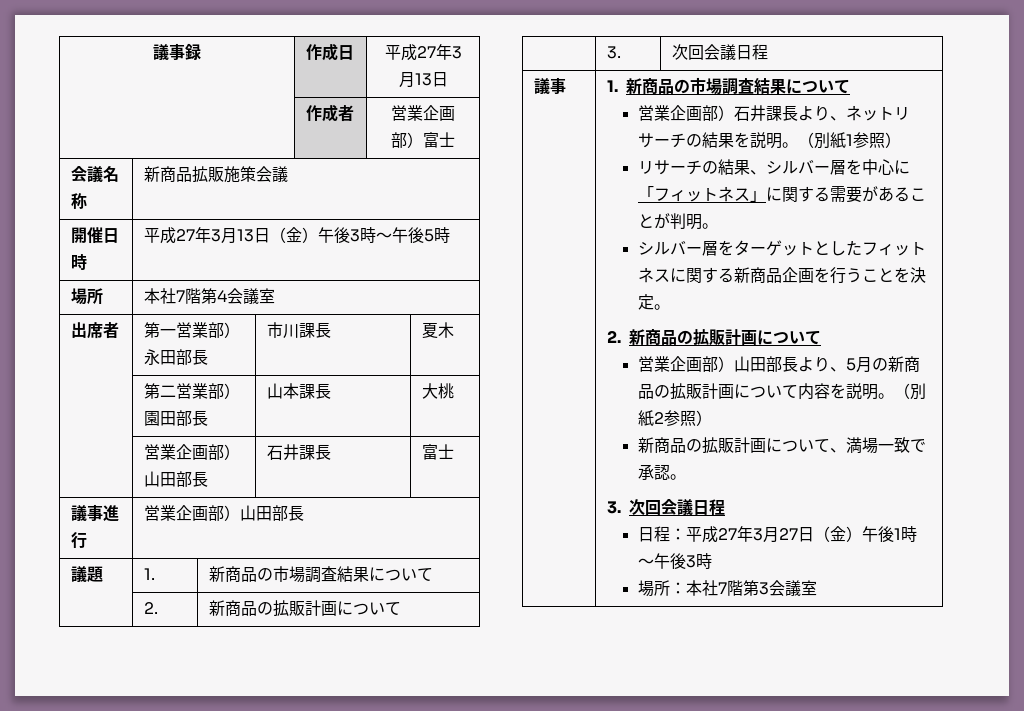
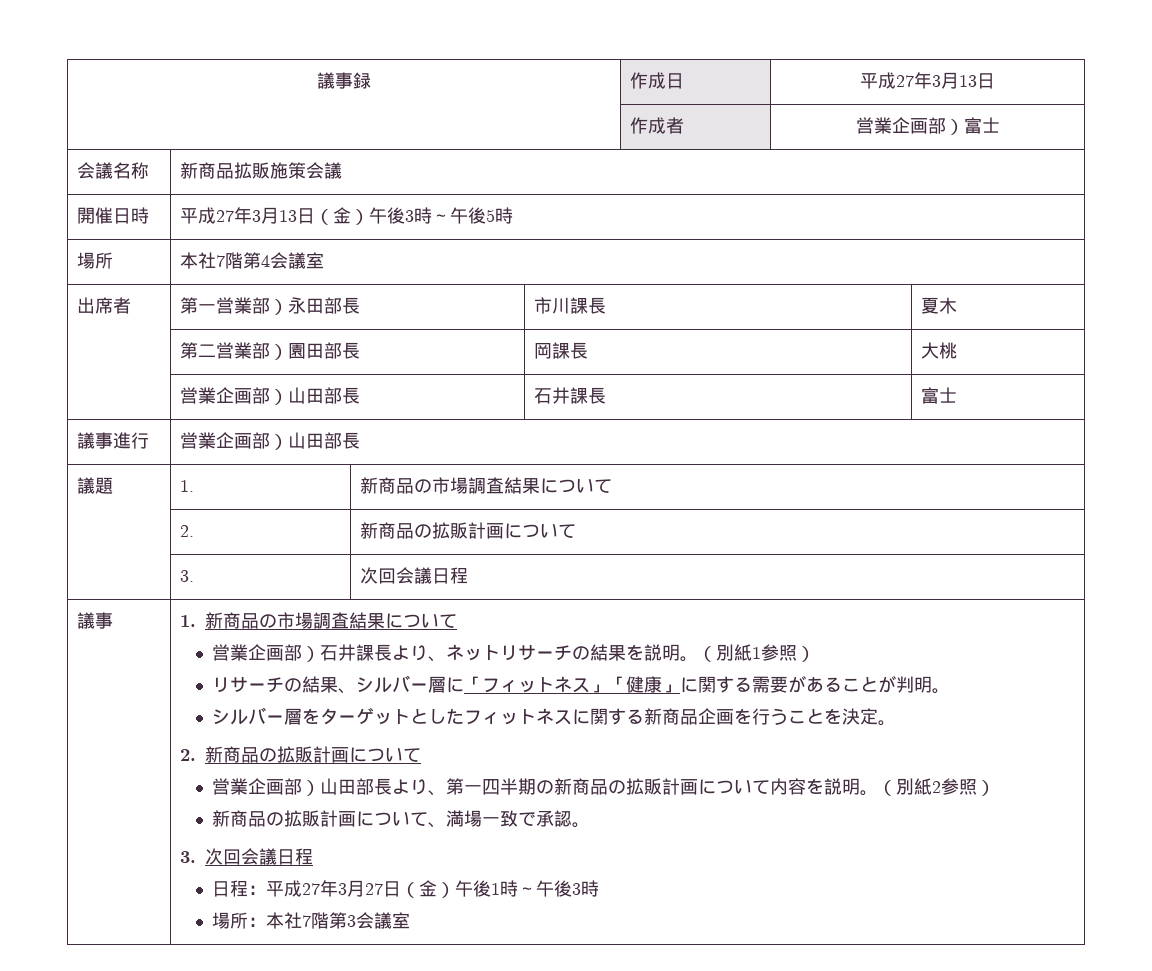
- | 第二営業部）園田部長 | 山本課長 | 大桃
+ | 第二営業部）園田部長 | 岡課長 | 大桃
- リサーチの結果、シルバー層を中心に「フィットネス」に関する需要があることが判明。
+ リサーチの結果、シルバー層に「フィットネス」「健康」に関する需要があることが判明。
- 営業企画部）山田部長より、5月の新商品の拡販計画について内容を説明。
+ 営業企画部）山田部長より、第一四半期の新商品の拡販計画について内容を説明。

